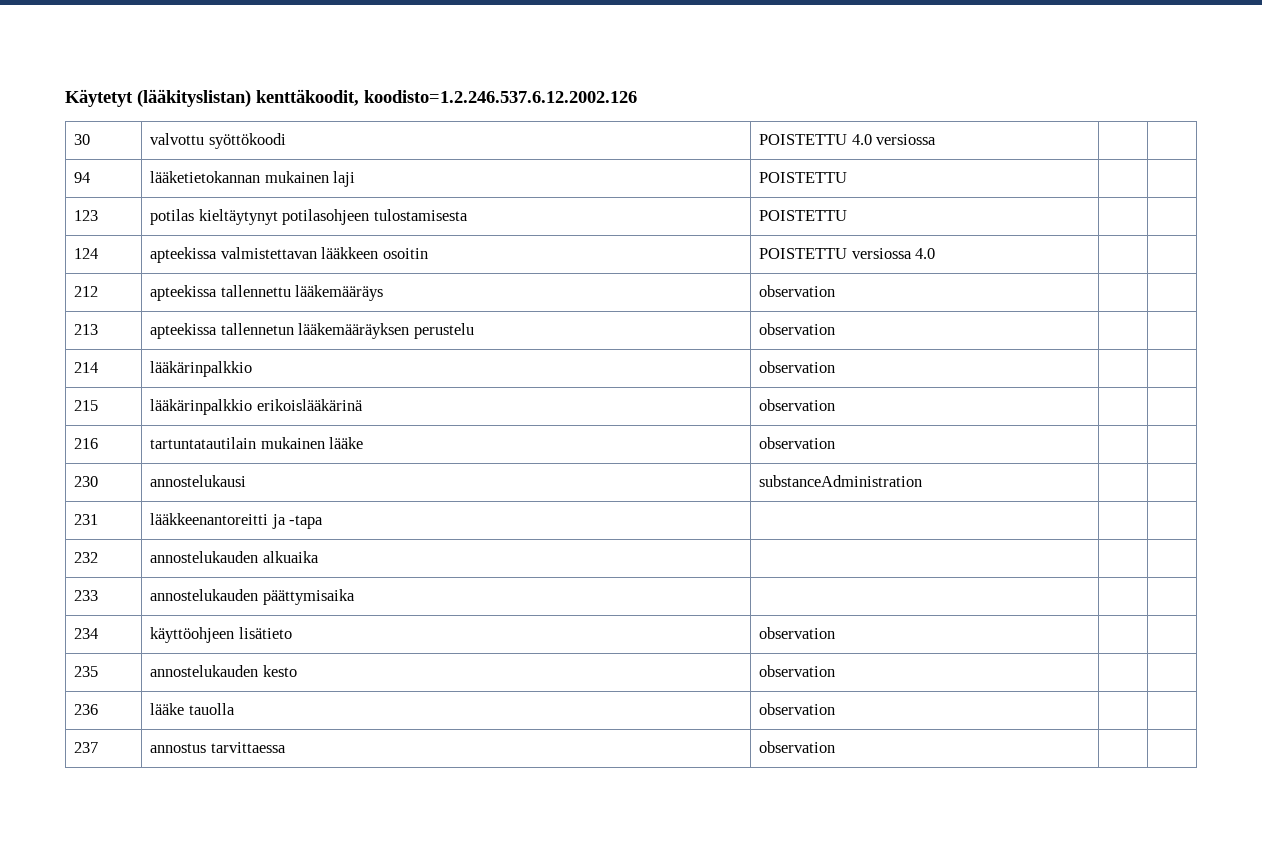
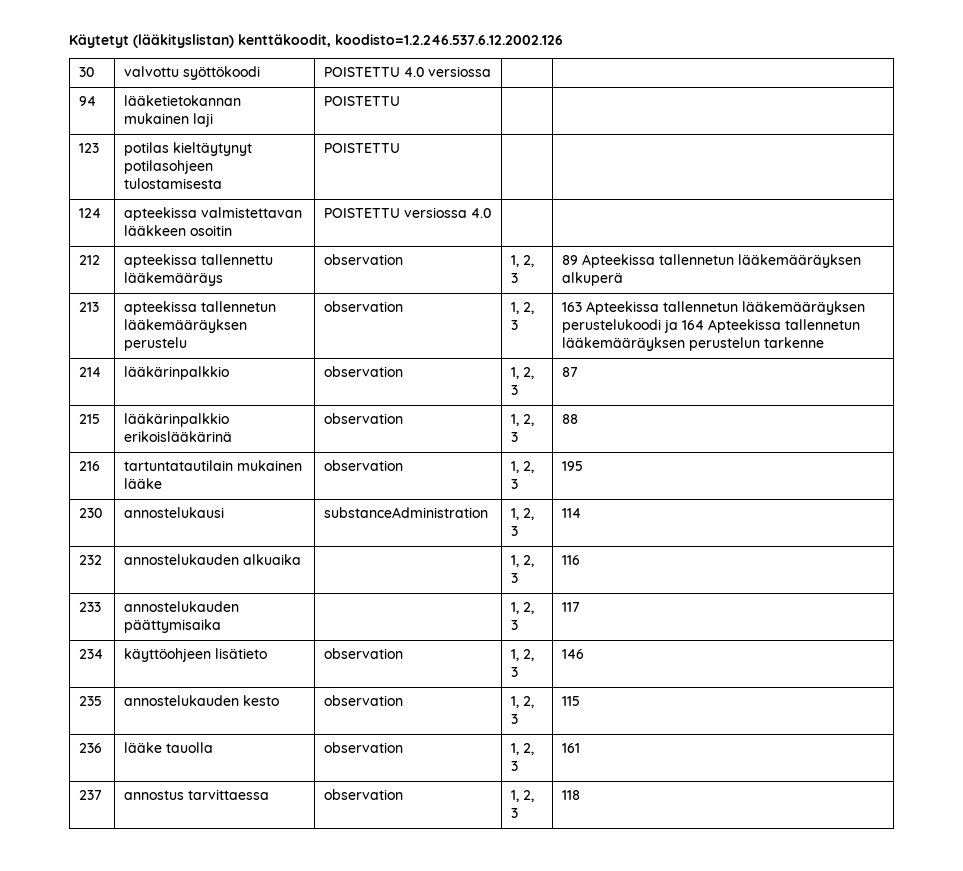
- 212 | apteekissa tallennettu lääkemääräys | observation | |
+ 212 | apteekissa tallennettu lääkemääräys | observation | 1, 2, 3 | 89 Apteekissa tallennetun lääkemääräyksen alkuperä
- 213 | apteekissa tallennetun lääkemääräyksen perustelu | observation | |
+ 213 | apteekissa tallennetun lääkemääräyksen perustelu | observation | 1, 2, 3 | 163 Apteekissa tallennetun lääkemääräyksen perustelukoodi ja 164 Apteekissa tallennetun lääkemääräyksen perustelun tarkenne
- 214 | lääkärinpalkkio | observation | |
+ 214 | lääkärinpalkkio | observation | 1, 2, 3 | 87
- 215 | lääkärinpalkkio erikoislääkärinä | observation | |
+ 215 | lääkärinpalkkio erikoislääkärinä | observation | 1, 2, 3 | 88
- 216 | tartuntatautilain mukainen lääke | observation | |
+ 216 | tartuntatautilain mukainen lääke | observation | 1, 2, 3 | 195
- 230 | annostelukausi | substanceAdministration | |
- 231 | lääkkeenantoreitti ja -tapa | | |
+ 230 | annostelukausi | substanceAdministration | 1, 2, 3 | 114
- 232 | annostelukauden alkuaika | | |
+ 232 | annostelukauden alkuaika | | 1, 2, 3 | 116
- 233 | annostelukauden päättymisaika | | |
+ 233 | annostelukauden päättymisaika | | 1, 2, 3 | 117
- 234 | käyttöohjeen lisätieto | observation | |
+ 234 | käyttöohjeen lisätieto | observation | 1, 2, 3 | 146
- 235 | annostelukauden kesto | observation | |
+ 235 | annostelukauden kesto | observation | 1, 2, 3 | 115
- 236 | lääke tauolla | observation | |
+ 236 | lääke tauolla | observation | 1, 2, 3 | 161
- 237 | annostus tarvittaessa | observation | |
+ 237 | annostus tarvittaessa | observation | 1, 2, 3 | 118

